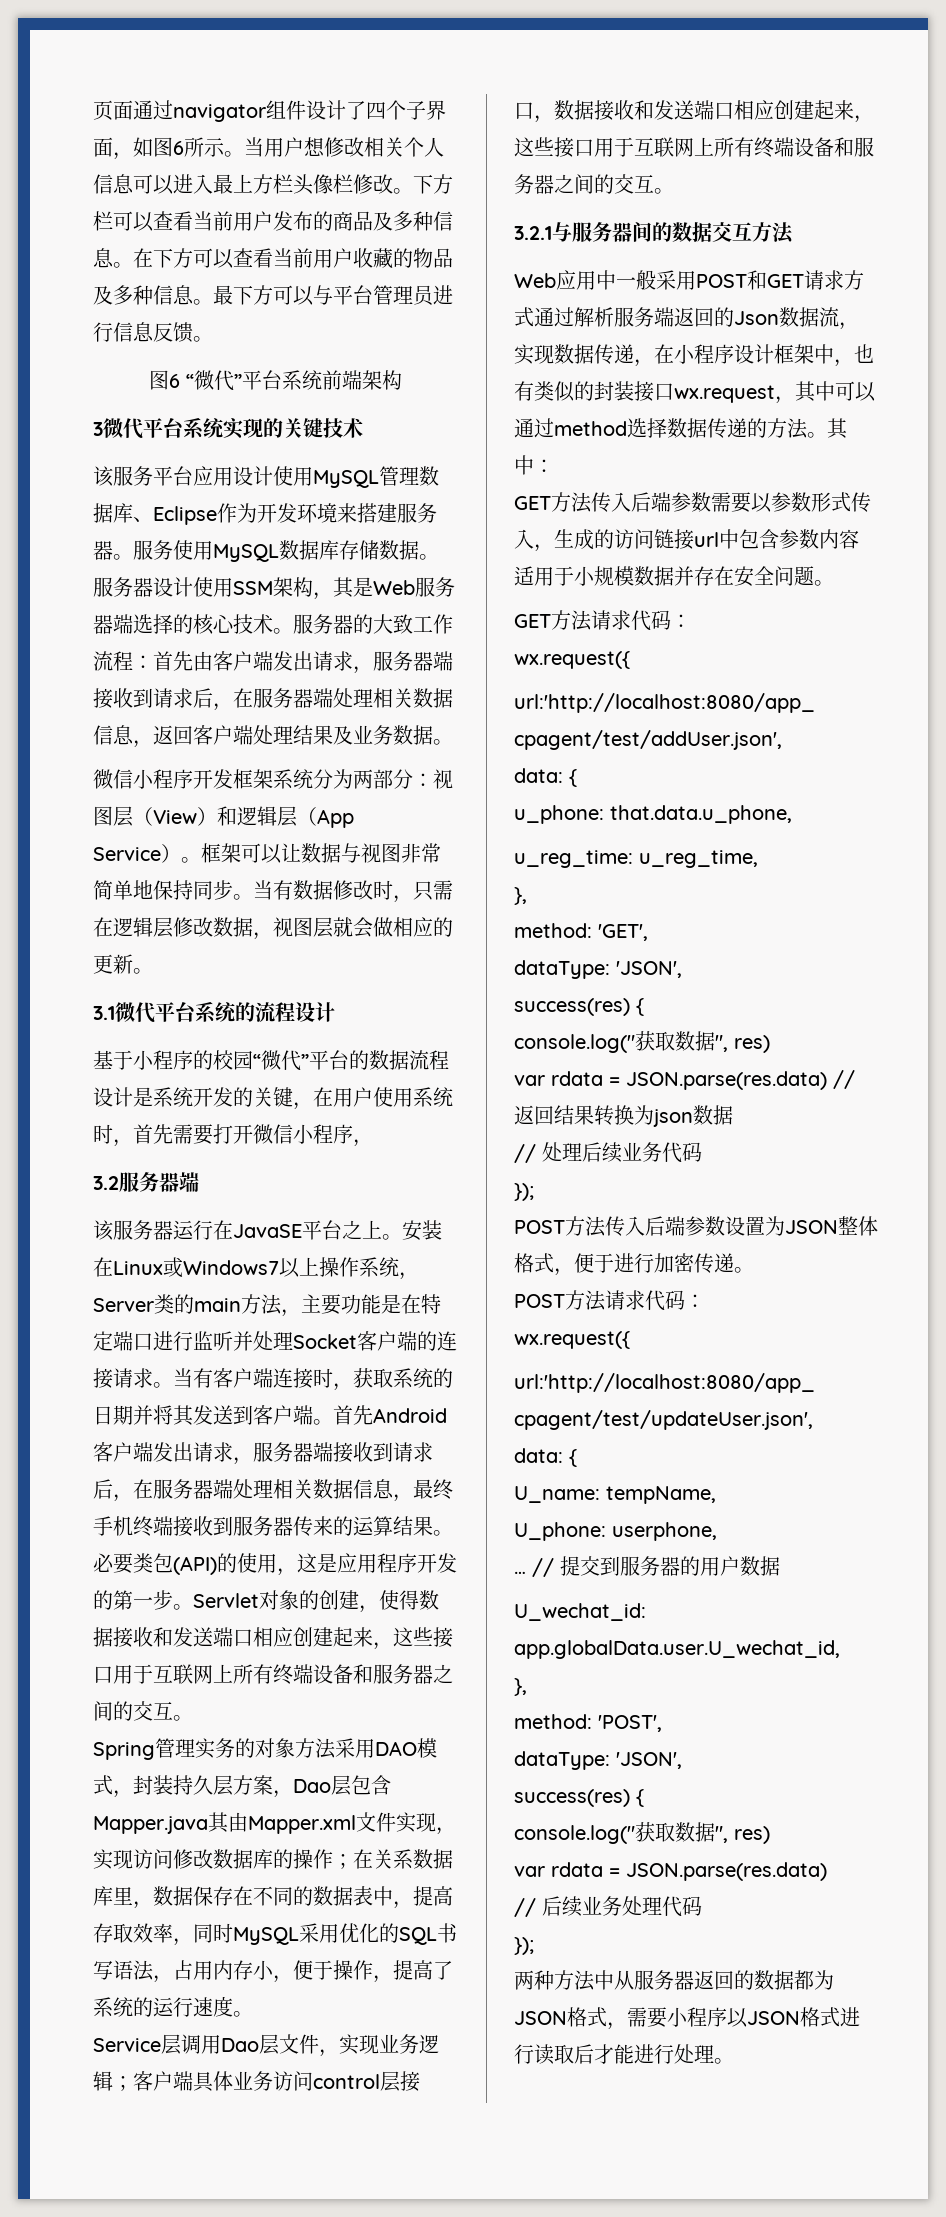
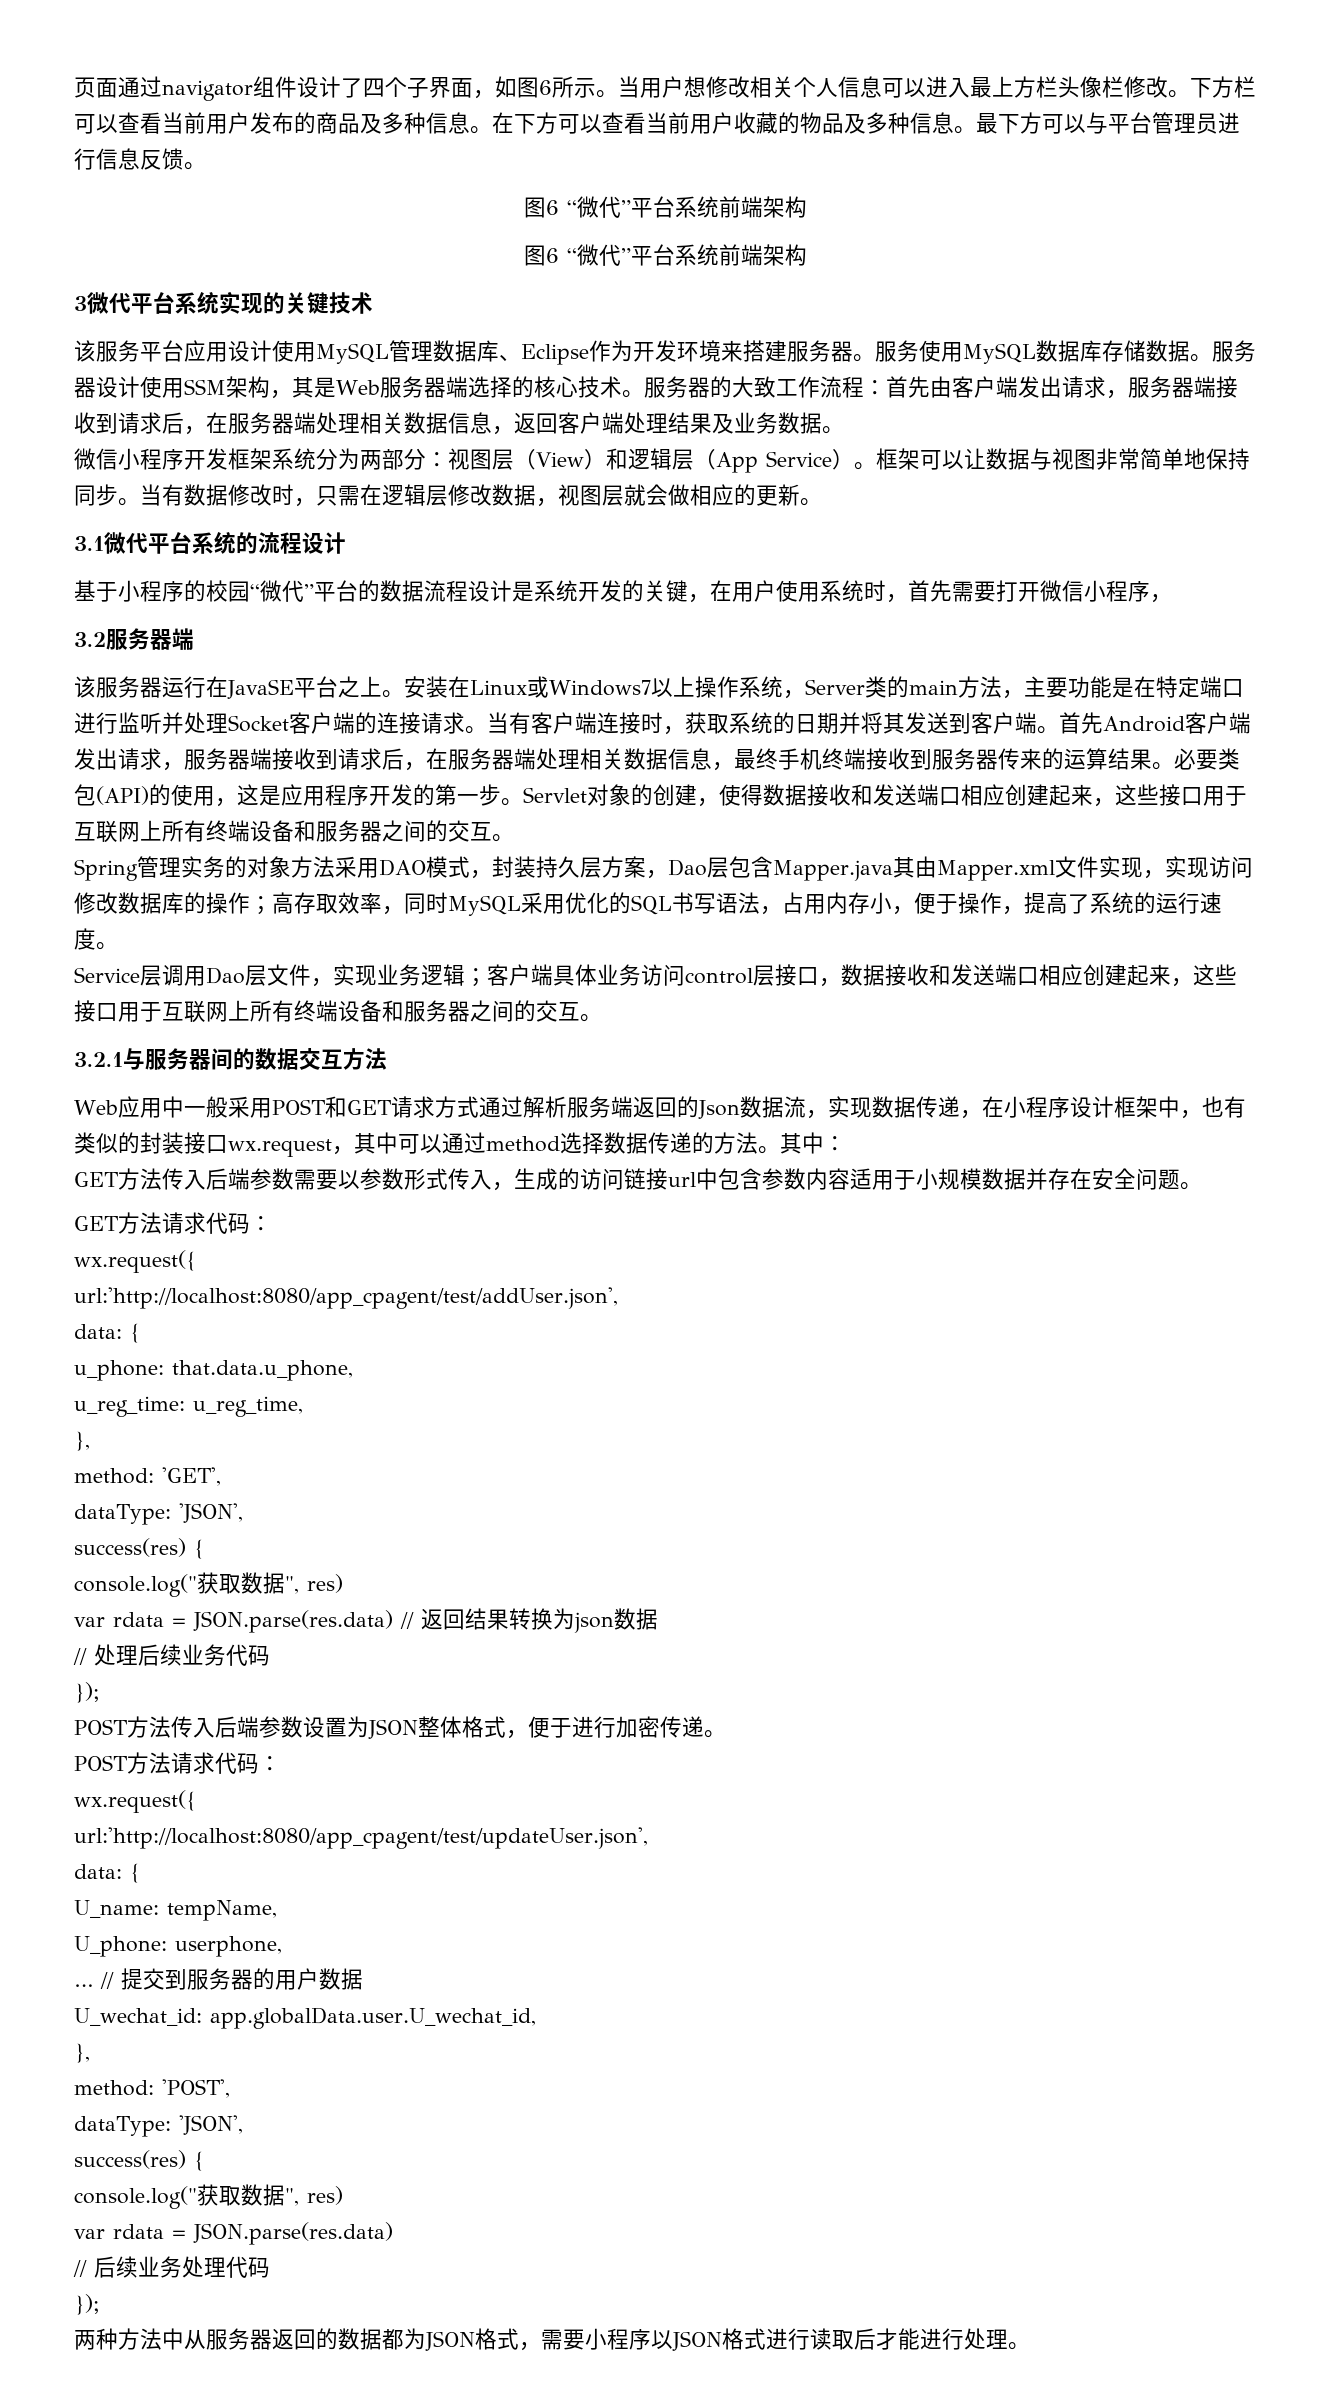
  最下方可以与平台管理员进行信息反馈。
+ 图6 “微代”平台系统前端架构
- Spring管理实务的对象方法采用DAO模式，封装持久层方案，Dao层包含Mapper.java其由Mapper.xml文件实现，实现访问修改数据库的操作；在关系数据库里，数据保存在不同的数据表中，提高存取效率，同时MySQL采用优化的SQL书写语法，占用内存小，便于操作，提高了系统的运行速度。
+ Spring管理实务的对象方法采用DAO模式，封装持久层方案，Dao层包含Mapper.java其由Mapper.xml文件实现，实现访问修改数据库的操作；高存取效率，同时MySQL采用优化的SQL书写语法，占用内存小，便于操作，提高了系统的运行速度。

